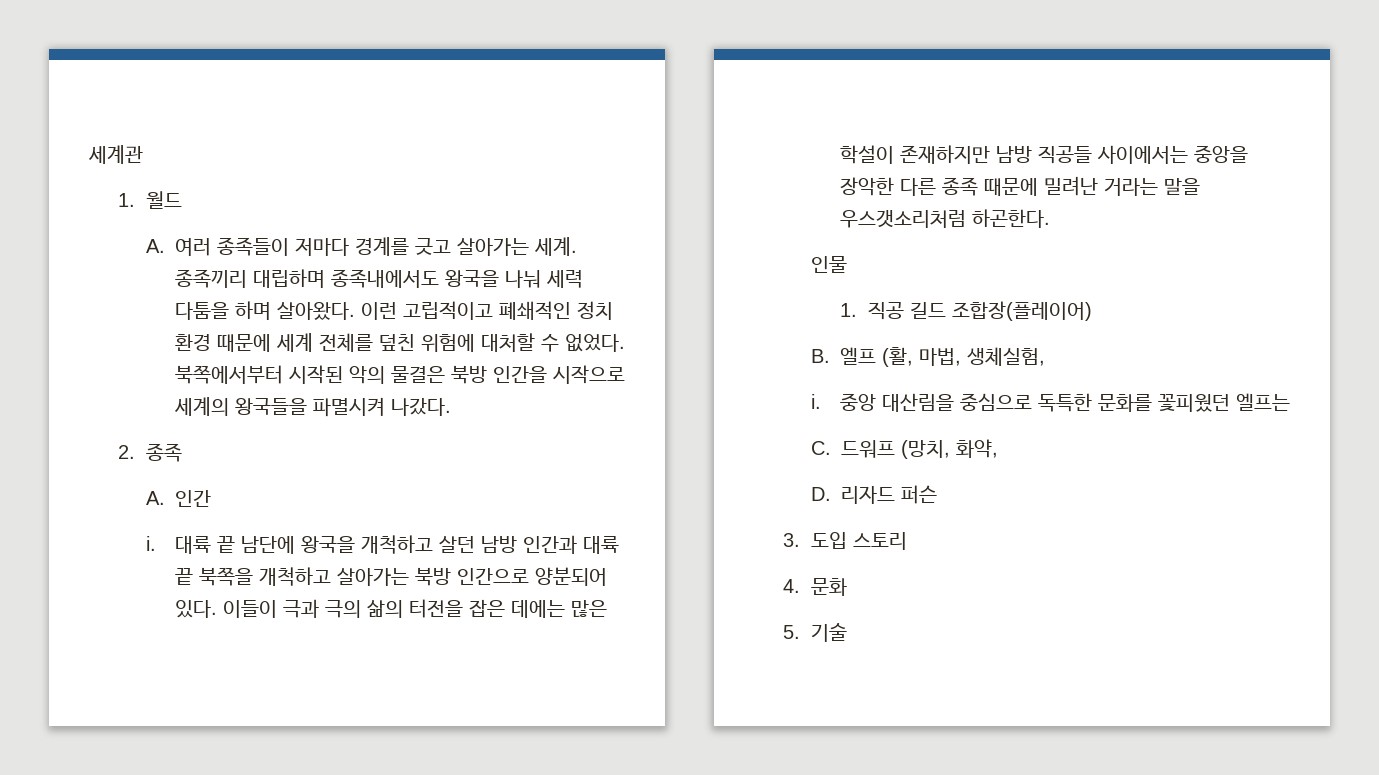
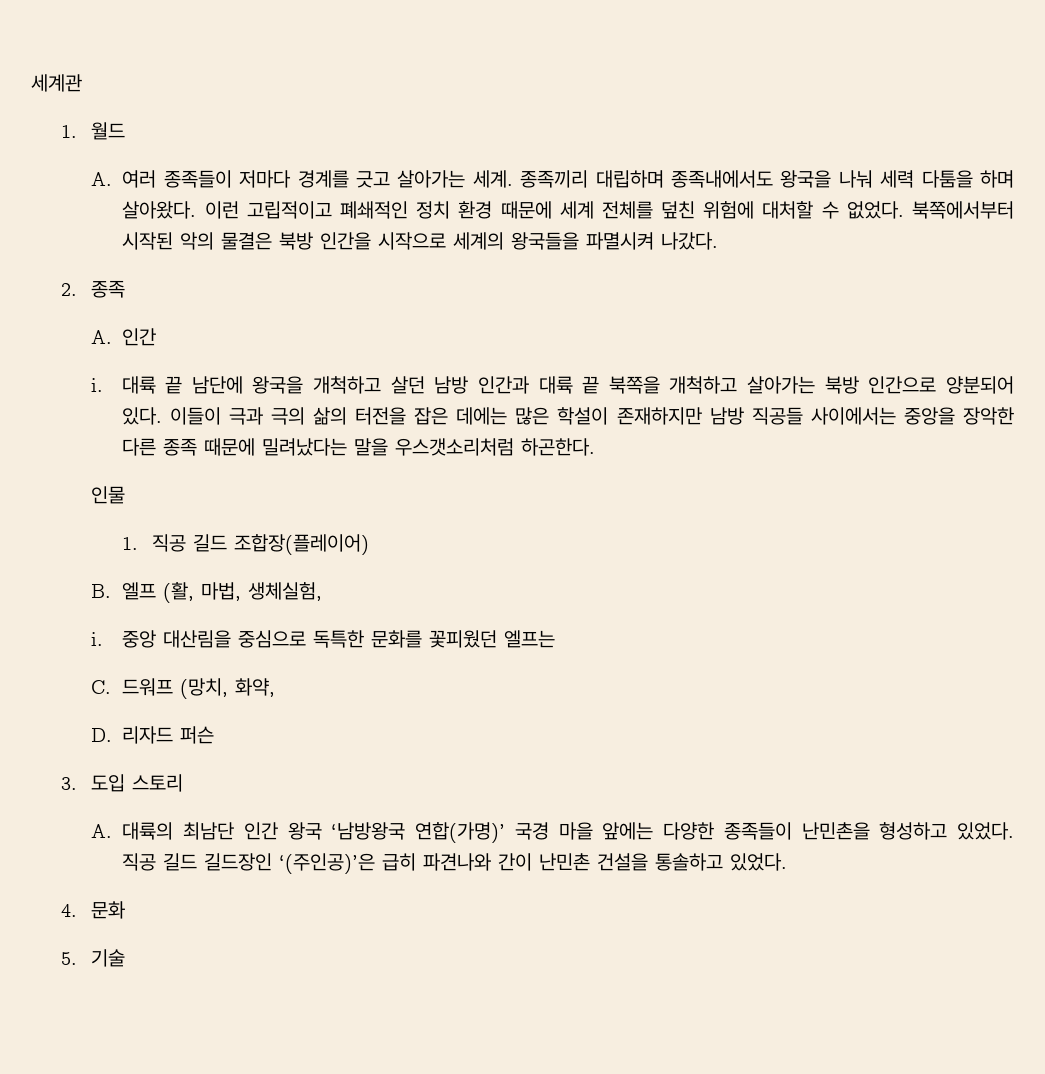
- 이들이 극과 극의 삶의 터전을 잡은 데에는 많은 학설이 존재하지만 남방 직공들 사이에서는 중앙을 장악한 다른 종족 때문에 밀려난 거라는 말을 우스갯소리처럼 하곤한다.
+ 이들이 극과 극의 삶의 터전을 잡은 데에는 많은 학설이 존재하지만 남방 직공들 사이에서는 중앙을 장악한 다른 종족 때문에 밀려났다는 말을 우스갯소리처럼 하곤한다.
+ A. 대륙의 최남단 인간 왕국 ‘남방왕국 연합(가명)’ 국경 마을 앞에는 다양한 종족들이 난민촌을 형성하고 있었다. 직공 길드 길드장인 ‘(주인공)’은 급히 파견나와 간이 난민촌 건설을 통솔하고 있었다.

